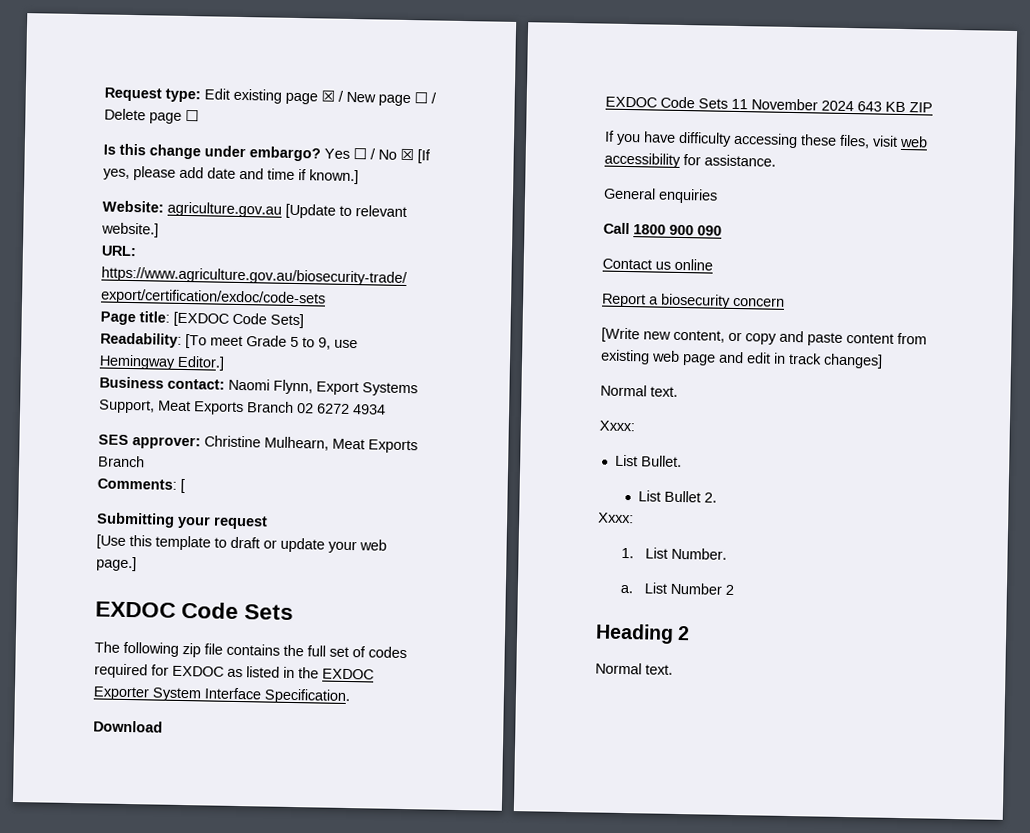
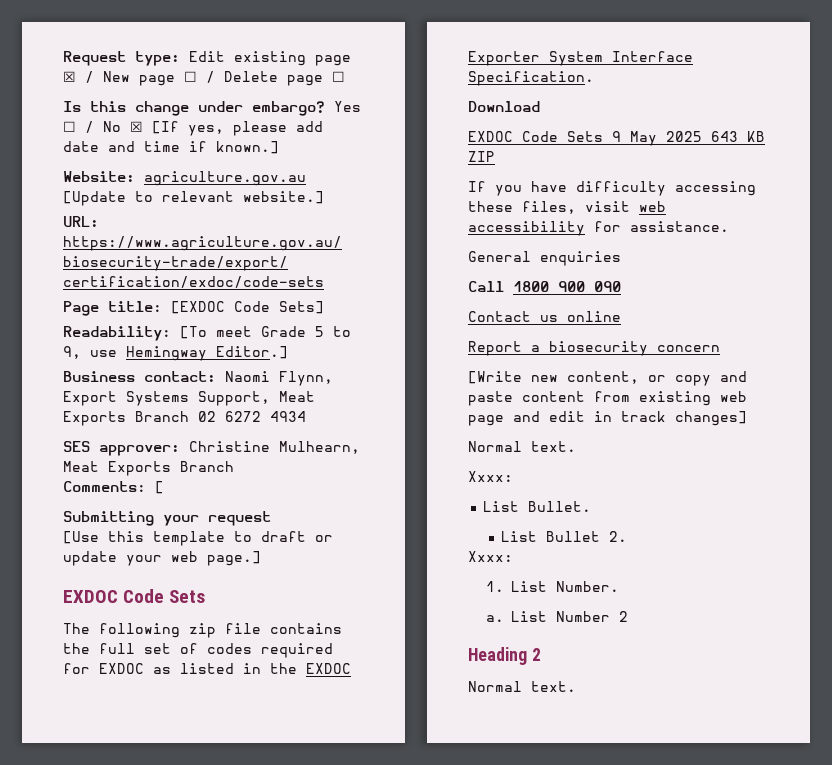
- EXDOC Code Sets 11 November 2024 643 KB ZIP
+ EXDOC Code Sets 9 May 2025 643 KB ZIP

